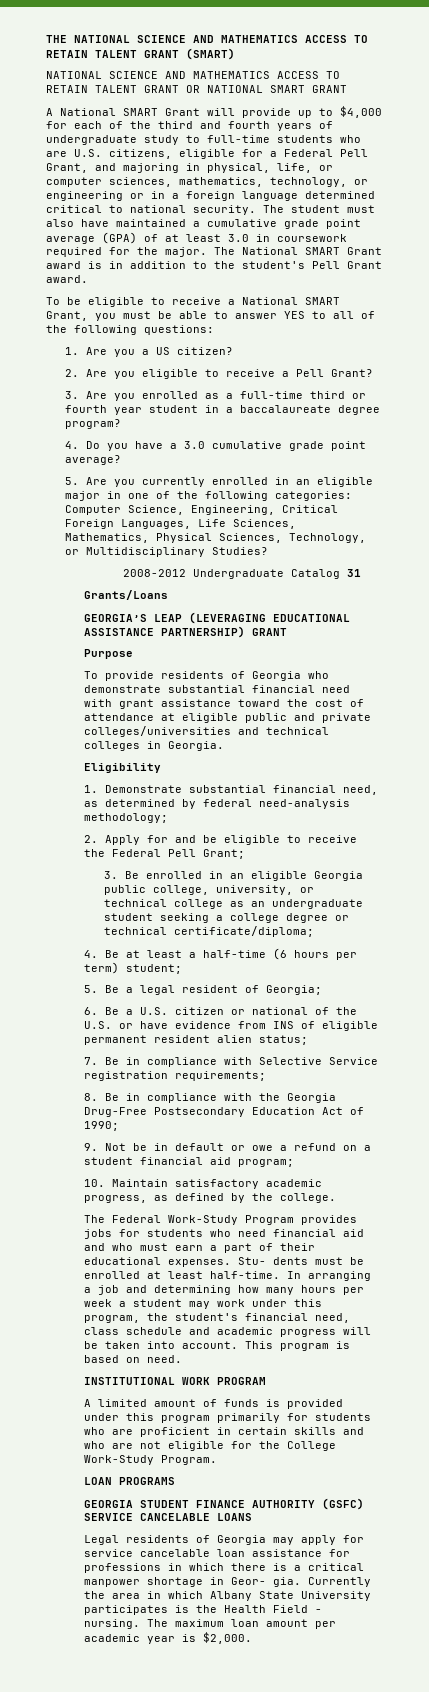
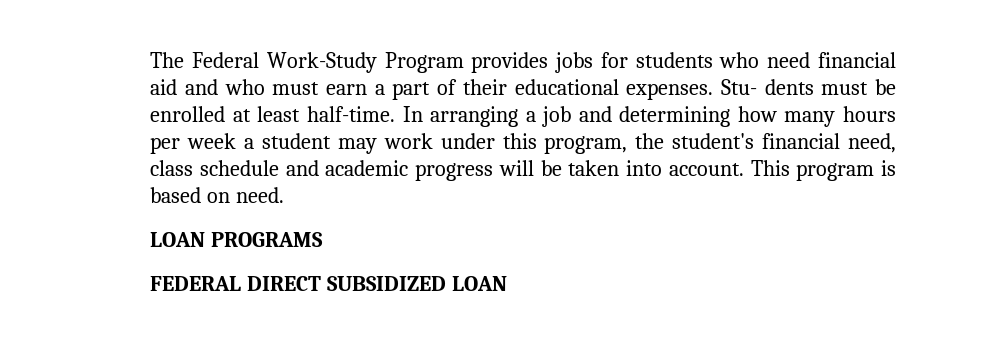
- THE NATIONAL SCIENCE AND MATHEMATICS ACCESS TO RETAIN TALENT GRANT (SMART)
- NATIONAL SCIENCE AND MATHEMATICS ACCESS TO RETAIN TALENT GRANT OR NATIONAL SMART GRANT
- A National SMART Grant will provide up to $4,000 for each of the third and fourth years of undergraduate study to full-time students who are U.S. citizens, eligible for a Federal Pell Grant, and majoring in physical, life, or computer sciences, mathematics, technology, or engineering or in a foreign language determined critical to national security. The student must also have maintained a cumulative grade point average (GPA) of at least 3.0 in coursework required for the major. The National SMART Grant award is in addition to the student's Pell Grant award.
- To be eligible to receive a National SMART Grant, you must be able to answer YES to all of the following questions:
- 1. Are you a US citizen?
- 2. Are you eligible to receive a Pell Grant?
- 3. Are you enrolled as a full-time third or fourth year student in a baccalaureate degree program?
- 4. Do you have a 3.0 cumulative grade point average?
- 5. Are you currently enrolled in an eligible major in one of the following categories: Computer Science, Engineering, Critical Foreign Languages, Life Sciences, Mathematics, Physical Sciences, Technology, or Multidisciplinary Studies?
- 2008-2012 Undergraduate Catalog 31
- Grants/Loans
- GEORGIA’S LEAP (LEVERAGING EDUCATIONAL ASSISTANCE PARTNERSHIP) GRANT
- Purpose
- To provide residents of Georgia who demonstrate substantial financial need with grant assistance toward the cost of attendance at eligible public and private colleges/universities and technical colleges in Georgia.
- Eligibility
- 1. Demonstrate substantial financial need, as determined by federal need-analysis methodology;
- 2. Apply for and be eligible to receive the Federal Pell Grant;
- 3. Be enrolled in an eligible Georgia public college, university, or technical college as an undergraduate student seeking a college degree or technical certificate/diploma;
- 4. Be at least a half-time (6 hours per term) student;
- 5. Be a legal resident of Georgia;
- 6. Be a U.S. citizen or national of the U.S. or have evidence from INS of eligible permanent resident alien status;
- 7. Be in compliance with Selective Service registration requirements;
- 8. Be in compliance with the Georgia Drug-Free Postsecondary Education Act of 1990;
- 9. Not be in default or owe a refund on a student financial aid program;
- 10. Maintain satisfactory academic progress, as defined by the college.
- INSTITUTIONAL WORK PROGRAM
- A limited amount of funds is provided under this program primarily for students who are proficient in certain skills and who are not eligible for the College Work-Study Program.
  LOAN PROGRAMS
- GEORGIA STUDENT FINANCE AUTHORITY (GSFC) SERVICE CANCELABLE LOANS
- Legal residents of Georgia may apply for service cancelable loan assistance for professions in which there is a critical manpower shortage in Geor- gia. Currently the area in which Albany State University participates is the Health Field - nursing. The maximum loan amount per academic year is $2,000.
+ FEDERAL DIRECT SUBSIDIZED LOAN

